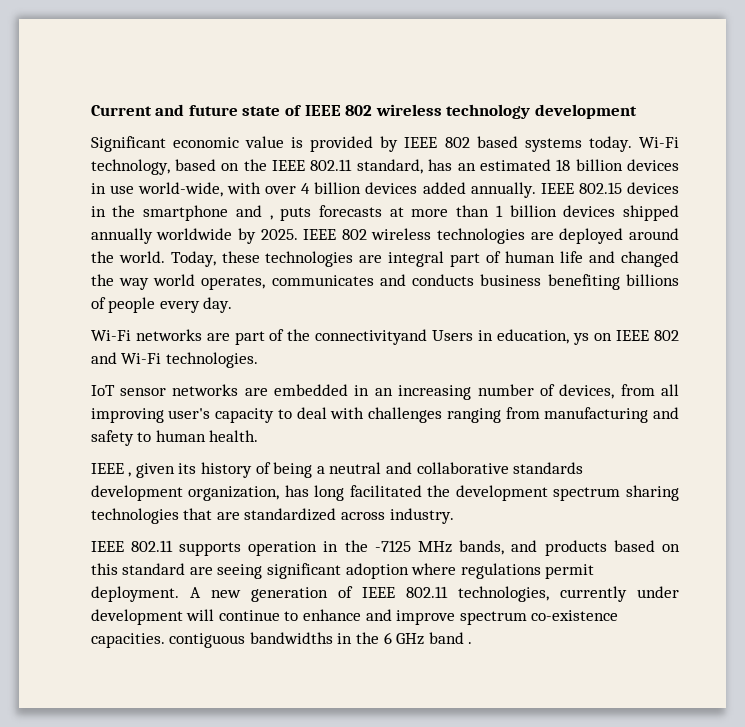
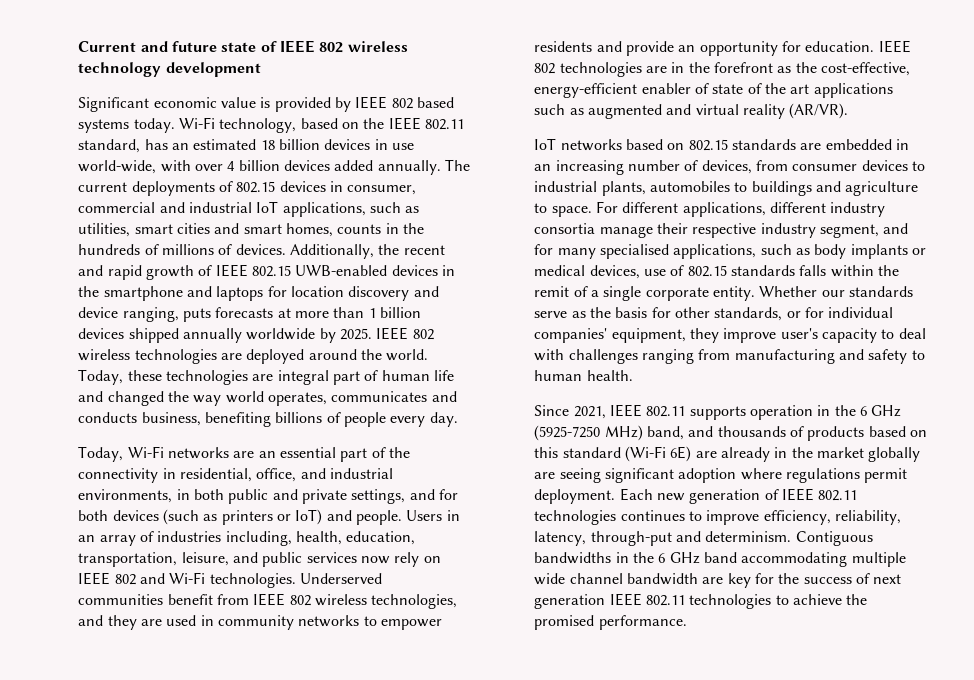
- IEEE 802.15 devices in the smartphone and , puts forecasts at more than 1 billion devices shipped annually worldwide by 2025.
+ The current deployments of 802.15 devices in consumer, commercial and industrial IoT applications, such as utilities, smart cities and smart homes, counts in the hundreds of millions of devices. Additionally, the recent and rapid growth of IEEE 802.15 UWB-enabled devices in the smartphone and laptops for location discovery and device ranging, puts forecasts at more than 1 billion devices shipped annually worldwide by 2025.
- Today, these technologies are integral part of human life and changed the way world operates, communicates and conducts business benefiting billions of people every day.
+ Today, these technologies are integral part of human life and changed the way world operates, communicates and conducts business, benefiting billions of people every day.
- Wi-Fi networks are part of the connectivityand Users in education, ys on IEEE 802 and Wi-Fi technologies.
- IoT sensor networks are embedded in an increasing number of devices, from all improving user's capacity to deal with challenges ranging from manufacturing and safety to human health.
+ Today, Wi-Fi networks are an essential part of the connectivity in residential, office, and industrial environments, in both public and private settings, and for both devices (such as printers or IoT) and people. Users in an array of industries including, health, education, transportation, leisure, and public services now rely on IEEE 802 and Wi-Fi technologies. Underserved communities benefit from IEEE 802 wireless technologies, and they are used in community networks to empower residents and provide an opportunity for education. IEEE 802 technologies are in the forefront as the cost-effective, energy-efficient enabler of state of the art applications such as augmented and virtual reality (AR/VR).
+ IoT networks based on 802.15 standards are embedded in an increasing number of devices, from consumer devices to industrial plants, automobiles to buildings and agriculture to space. For different applications, different industry consortia manage their respective industry segment, and for many specialised applications, such as body implants or medical devices, use of 802.15 standards falls within the remit of a single corporate entity. Whether our standards serve as the basis for other standards, or for individual companies' equipment, they improve user's capacity to deal with challenges ranging from manufacturing and safety to human health.
- IEEE , given its history of being a neutral and collaborative standards development organization, has long facilitated the development spectrum sharing technologies that are standardized across industry.
- IEEE 802.11 supports operation in the -7125 MHz bands, and products based on this standard are seeing significant adoption where regulations permit deployment.
+ Since 2021, IEEE 802.11 supports operation in the 6 GHz (5925-7250 MHz) band, and thousands of products based on this standard (Wi-Fi 6E) are already in the market globally are seeing significant adoption where regulations permit deployment.
- A new generation of IEEE 802.11 technologies, currently under development will continue to enhance and improve spectrum co-existence capacities. contiguous bandwidths in the 6 GHz band .
+ Each new generation of IEEE 802.11 technologies continues to improve efficiency, reliability, latency, through-put and determinism. Contiguous bandwidths in the 6 GHz band accommodating multiple wide channel bandwidth are key for the success of next generation IEEE 802.11 technologies to achieve the promised performance.

